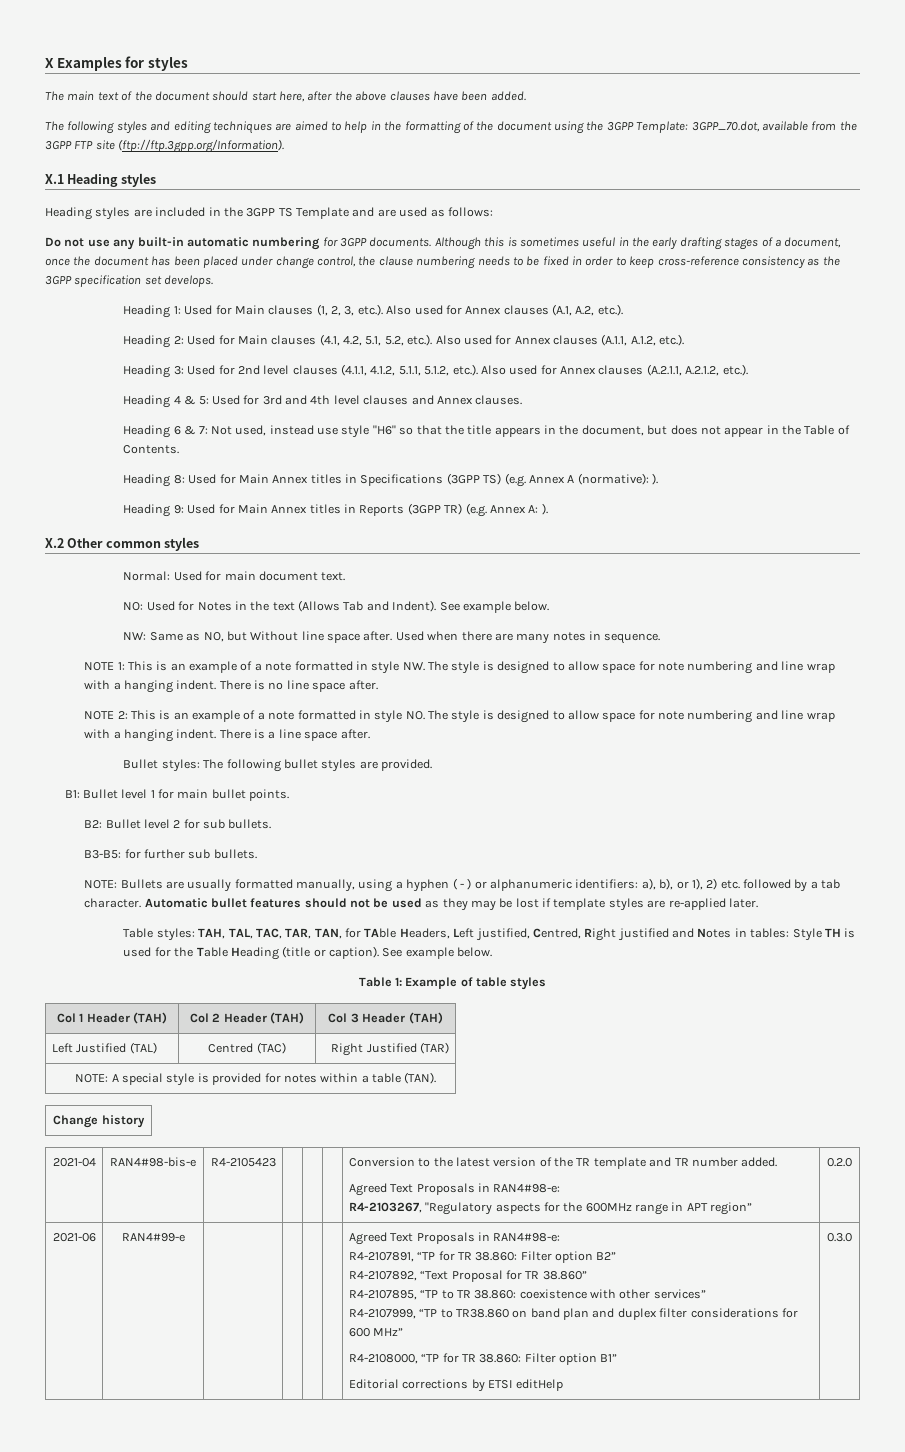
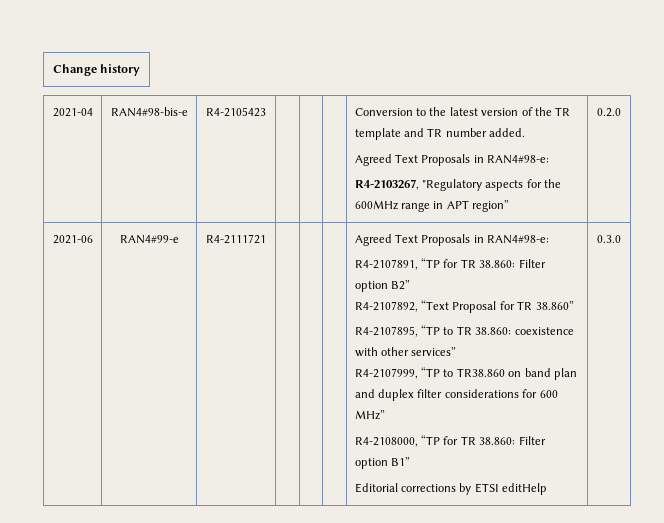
- X Examples for styles
- The main text of the document should start here, after the above clauses have been added.
- The following styles and editing techniques are aimed to help in the formatting of the document using the 3GPP Template: 3GPP_70.dot, available from the 3GPP FTP site (ftp://ftp.3gpp.org/Information).
- X.1 Heading styles
- Heading styles are included in the 3GPP TS Template and are used as follows:
- Do not use any built-in automatic numbering for 3GPP documents. Although this is sometimes useful in the early drafting stages of a document, once the document has been placed under change control, the clause numbering needs to be fixed in order to keep cross-reference consistency as the 3GPP specification set develops.
- Heading 1: Used for Main clauses (1, 2, 3, etc.). Also used for Annex clauses (A.1, A.2, etc.).
- Heading 2: Used for Main clauses (4.1, 4.2, 5.1, 5.2, etc.). Also used for Annex clauses (A.1.1, A.1.2, etc.).
- Heading 3: Used for 2nd level clauses (4.1.1, 4.1.2, 5.1.1, 5.1.2, etc.). Also used for Annex clauses (A.2.1.1, A.2.1.2, etc.).
- Heading 4 & 5: Used for 3rd and 4th level clauses and Annex clauses.
- Heading 6 & 7: Not used, instead use style "H6" so that the title appears in the document, but does not appear in the Table of Contents.
- Heading 8: Used for Main Annex titles in Specifications (3GPP TS) (e.g. Annex A (normative): ).
- Heading 9: Used for Main Annex titles in Reports (3GPP TR) (e.g. Annex A: ).
- X.2 Other common styles
- Normal: Used for main document text.
- NO: Used for Notes in the text (Allows Tab and Indent). See example below.
- NW: Same as NO, but Without line space after. Used when there are many notes in sequence.
- NOTE 1: This is an example of a note formatted in style NW. The style is designed to allow space for note numbering and line wrap with a hanging indent. There is no line space after.
- NOTE 2: This is an example of a note formatted in style NO. The style is designed to allow space for note numbering and line wrap with a hanging indent. There is a line space after.
- Bullet styles: The following bullet styles are provided.
- B1: Bullet level 1 for main bullet points.
- B2: Bullet level 2 for sub bullets.
- B3-B5: for further sub bullets.
- NOTE: Bullets are usually formatted manually, using a hyphen ( - ) or alphanumeric identifiers: a), b), or 1), 2) etc. followed by a tab character. Automatic bullet features should not be used as they may be lost if template styles are re-applied later.
- Table styles: TAH, TAL, TAC, TAR, TAN, for TAble Headers, Left justified, Centred, Right justified and Notes in tables: Style TH is used for the Table Heading (title or caption). See example below.
- Table 1: Example of table styles
- Col 1 Header (TAH) | Col 2 Header (TAH) | Col 3 Header (TAH)
- Left Justified (TAL) | Centred (TAC) | Right Justified (TAR)
- NOTE: A special style is provided for notes within a table (TAN).
+ R4-2111721

